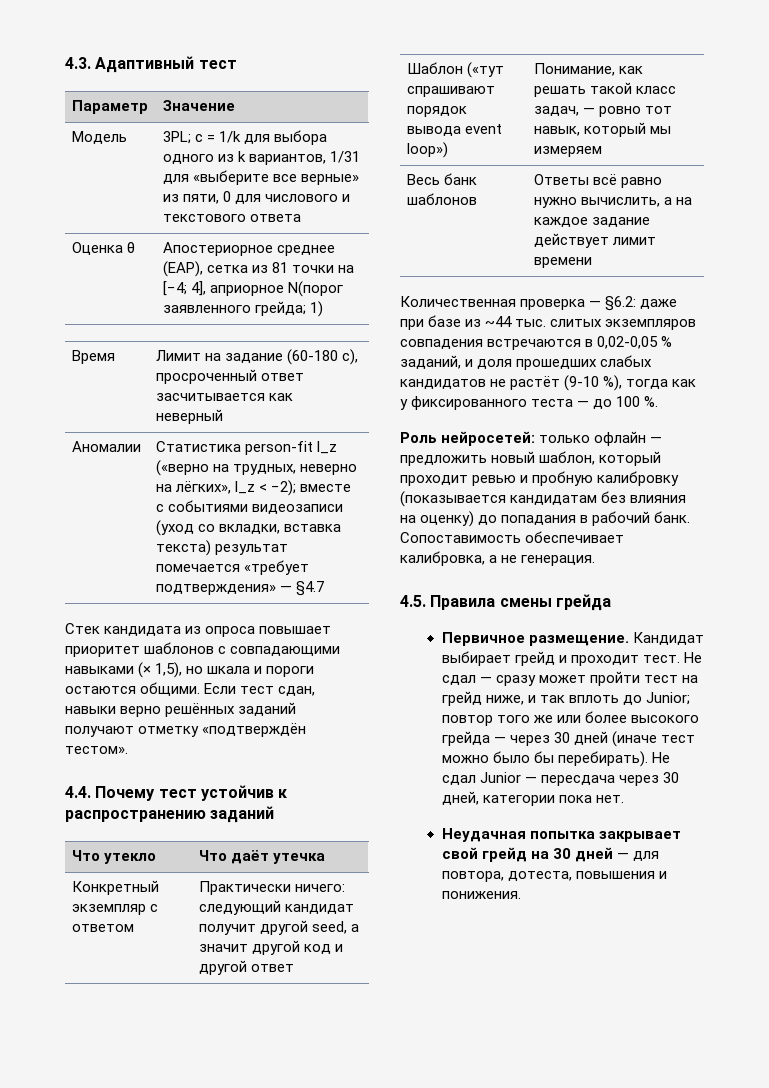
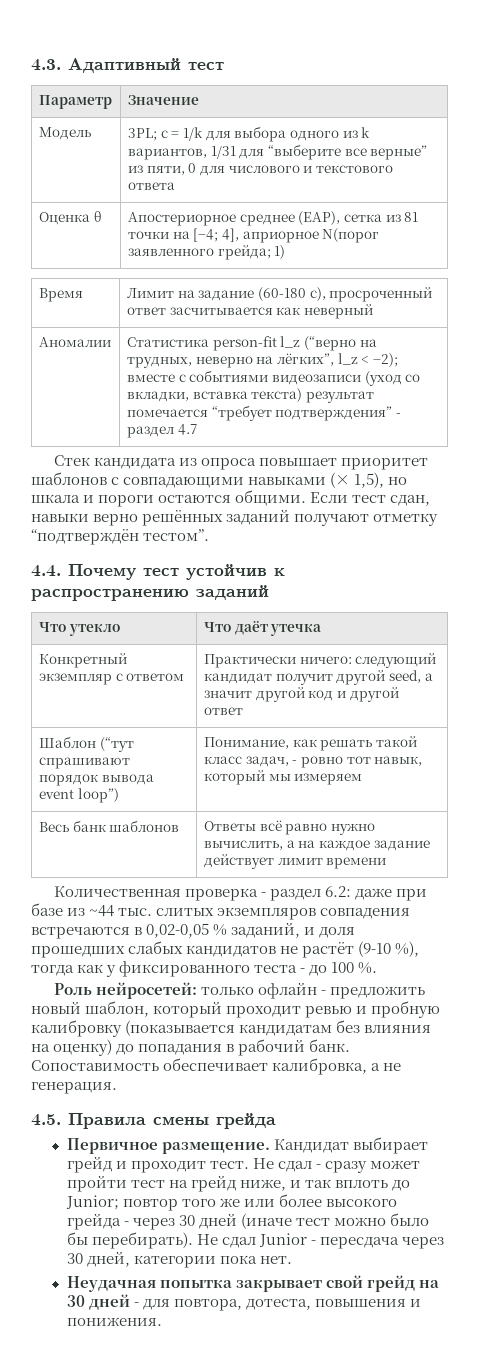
- Модель | 3PL; c = 1/k для выбора одного из k вариантов, 1/31 для «выберите все верные» из пяти, 0 для числового и текстового ответа
+ Модель | 3PL; c = 1/k для выбора одного из k вариантов, 1/31 для “выберите все верные” из пяти, 0 для числового и текстового ответа
- Аномалии | Статистика person-fit l_z («верно на трудных, неверно на лёгких», l_z < −2); вместе с событиями видеозаписи (уход со вкладки, вставка текста) результат помечается «требует подтверждения» — §4.7
+ Аномалии | Статистика person-fit l_z (“верно на трудных, неверно на лёгких”, l_z < −2); вместе с событиями видеозаписи (уход со вкладки, вставка текста) результат помечается “требует подтверждения” - раздел 4.7
- Если тест сдан, навыки верно решённых заданий получают отметку «подтверждён тестом».
+ Если тест сдан, навыки верно решённых заданий получают отметку “подтверждён тестом”.
- Шаблон («тут спрашивают порядок вывода event loop») | Понимание, как решать такой класс задач, — ровно тот навык, который мы измеряем
+ Шаблон (“тут спрашивают порядок вывода event loop”) | Понимание, как решать такой класс задач, - ровно тот навык, который мы измеряем
- Количественная проверка — §6.2: даже при базе из ~44 тыс. слитых экземпляров совпадения встречаются в 0,02-0,05 % заданий, и доля прошедших слабых кандидатов не растёт (9-10 %), тогда как у фиксированного теста — до 100 %.
+ Количественная проверка - раздел 6.2: даже при базе из ~44 тыс. слитых экземпляров совпадения встречаются в 0,02-0,05 % заданий, и доля прошедших слабых кандидатов не растёт (9-10 %), тогда как у фиксированного теста - до 100 %.
- Роль нейросетей: только офлайн — предложить новый шаблон, который проходит ревью и пробную калибровку (показывается кандидатам без влияния на оценку) до попадания в рабочий банк.
+ Роль нейросетей: только офлайн - предложить новый шаблон, который проходит ревью и пробную калибровку (показывается кандидатам без влияния на оценку) до попадания в рабочий банк.
- Не сдал — сразу может пройти тест на грейд ниже, и так вплоть до Junior; повтор того же или более высокого грейда — через 30 дней (иначе тест можно было бы перебирать).
+ Не сдал - сразу может пройти тест на грейд ниже, и так вплоть до Junior; повтор того же или более высокого грейда - через 30 дней (иначе тест можно было бы перебирать).
- Не сдал Junior — пересдача через 30 дней, категории пока нет.
+ Не сдал Junior - пересдача через 30 дней, категории пока нет.
- Неудачная попытка закрывает свой грейд на 30 дней — для повтора, дотеста, повышения и понижения.
+ Неудачная попытка закрывает свой грейд на 30 дней - для повтора, дотеста, повышения и понижения.

